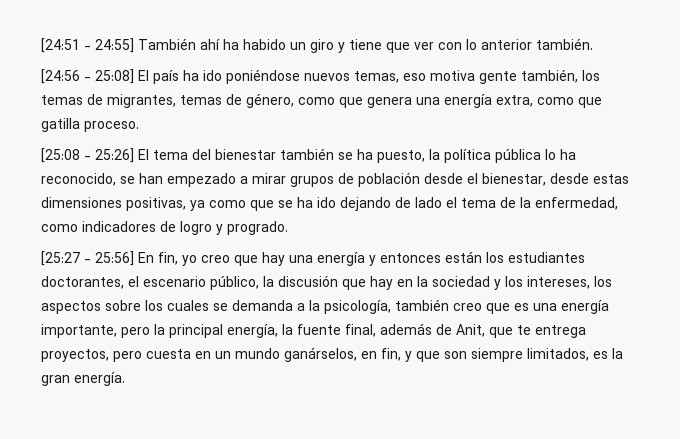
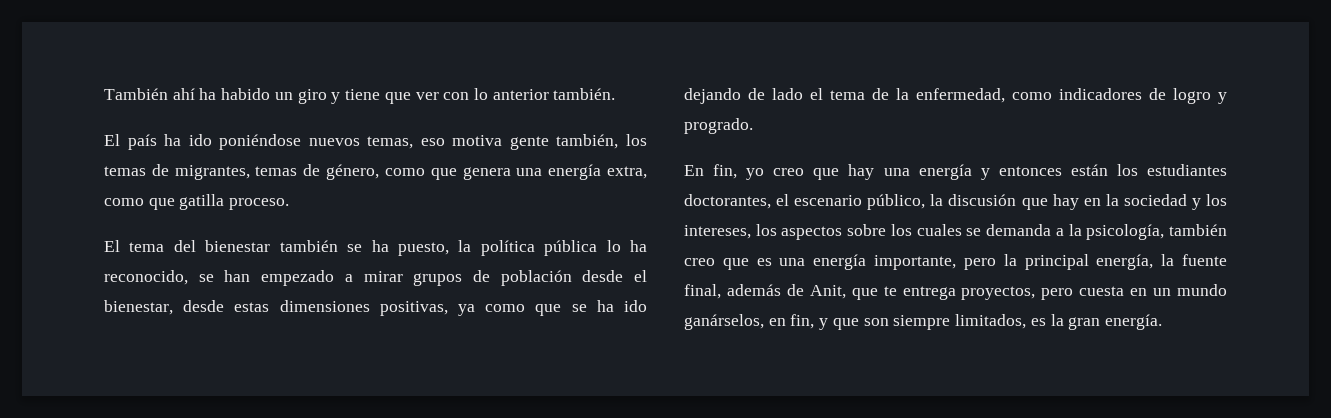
- [24:51 - 24:55] También ahí ha habido un giro y tiene que ver con lo anterior también.
+ También ahí ha habido un giro y tiene que ver con lo anterior también.
- [24:56 - 25:08] El país ha ido poniéndose nuevos temas, eso motiva gente también, los temas de migrantes, temas de género, como que genera una energía extra, como que gatilla proceso.
+ El país ha ido poniéndose nuevos temas, eso motiva gente también, los temas de migrantes, temas de género, como que genera una energía extra, como que gatilla proceso.
- [25:08 - 25:26] El tema del bienestar también se ha puesto, la política pública lo ha reconocido, se han empezado a mirar grupos de población desde el bienestar, desde estas dimensiones positivas, ya como que se ha ido dejando de lado el tema de la enfermedad, como indicadores de logro y progrado.
+ El tema del bienestar también se ha puesto, la política pública lo ha reconocido, se han empezado a mirar grupos de población desde el bienestar, desde estas dimensiones positivas, ya como que se ha ido dejando de lado el tema de la enfermedad, como indicadores de logro y progrado.
- [25:27 - 25:56] En fin, yo creo que hay una energía y entonces están los estudiantes doctorantes, el escenario público, la discusión que hay en la sociedad y los intereses, los aspectos sobre los cuales se demanda a la psicología, también creo que es una energía importante, pero la principal energía, la fuente final, además de Anit, que te entrega proyectos, pero cuesta en un mundo ganárselos, en fin, y que son siempre limitados, es la gran energía.
+ En fin, yo creo que hay una energía y entonces están los estudiantes doctorantes, el escenario público, la discusión que hay en la sociedad y los intereses, los aspectos sobre los cuales se demanda a la psicología, también creo que es una energía importante, pero la principal energía, la fuente final, además de Anit, que te entrega proyectos, pero cuesta en un mundo ganárselos, en fin, y que son siempre limitados, es la gran energía.

